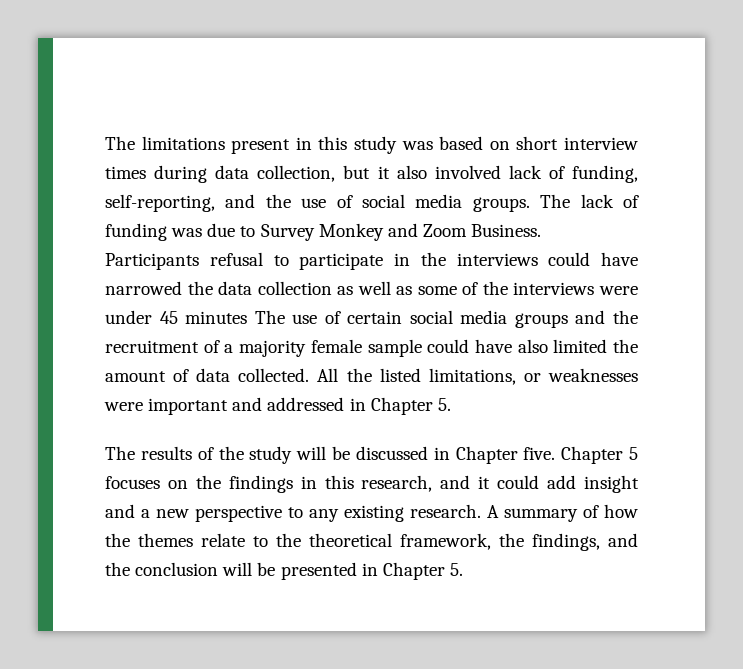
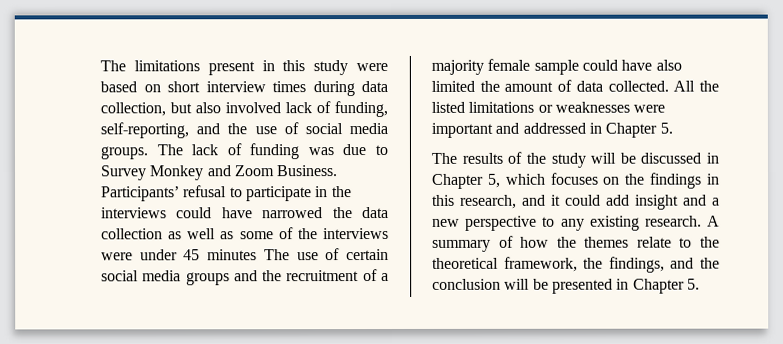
- The limitations present in this study was based on short interview times during data collection, but it also involved lack of funding, self-reporting, and the use of social media groups.
+ The limitations present in this study were based on short interview times during data collection, but also involved lack of funding, self-reporting, and the use of social media groups.
- Participants refusal to participate in the interviews could have narrowed the data collection as well as some of the interviews were under 45 minutes The use of certain social media groups and the recruitment of a majority female sample could have also limited the amount of data collected.
+ Participants’ refusal to participate in the interviews could have narrowed the data collection as well as some of the interviews were under 45 minutes The use of certain social media groups and the recruitment of a majority female sample could have also limited the amount of data collected.
- All the listed limitations, or weaknesses were important and addressed in Chapter 5.
+ All the listed limitations or weaknesses were important and addressed in Chapter 5.
- The results of the study will be discussed in Chapter five. Chapter 5 focuses on the findings in this research, and it could add insight and a new perspective to any existing research.
+ The results of the study will be discussed in Chapter 5, which focuses on the findings in this research, and it could add insight and a new perspective to any existing research.

